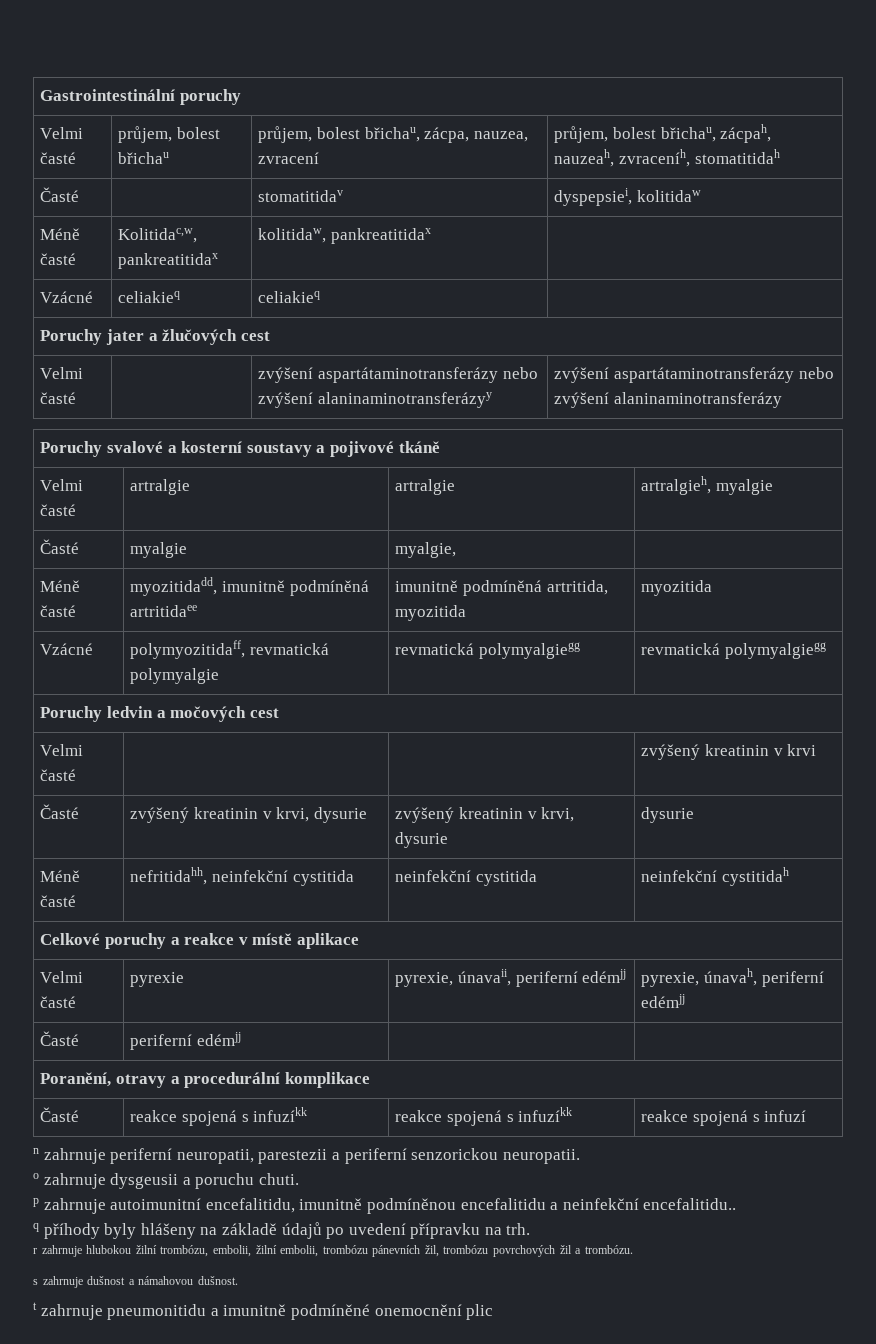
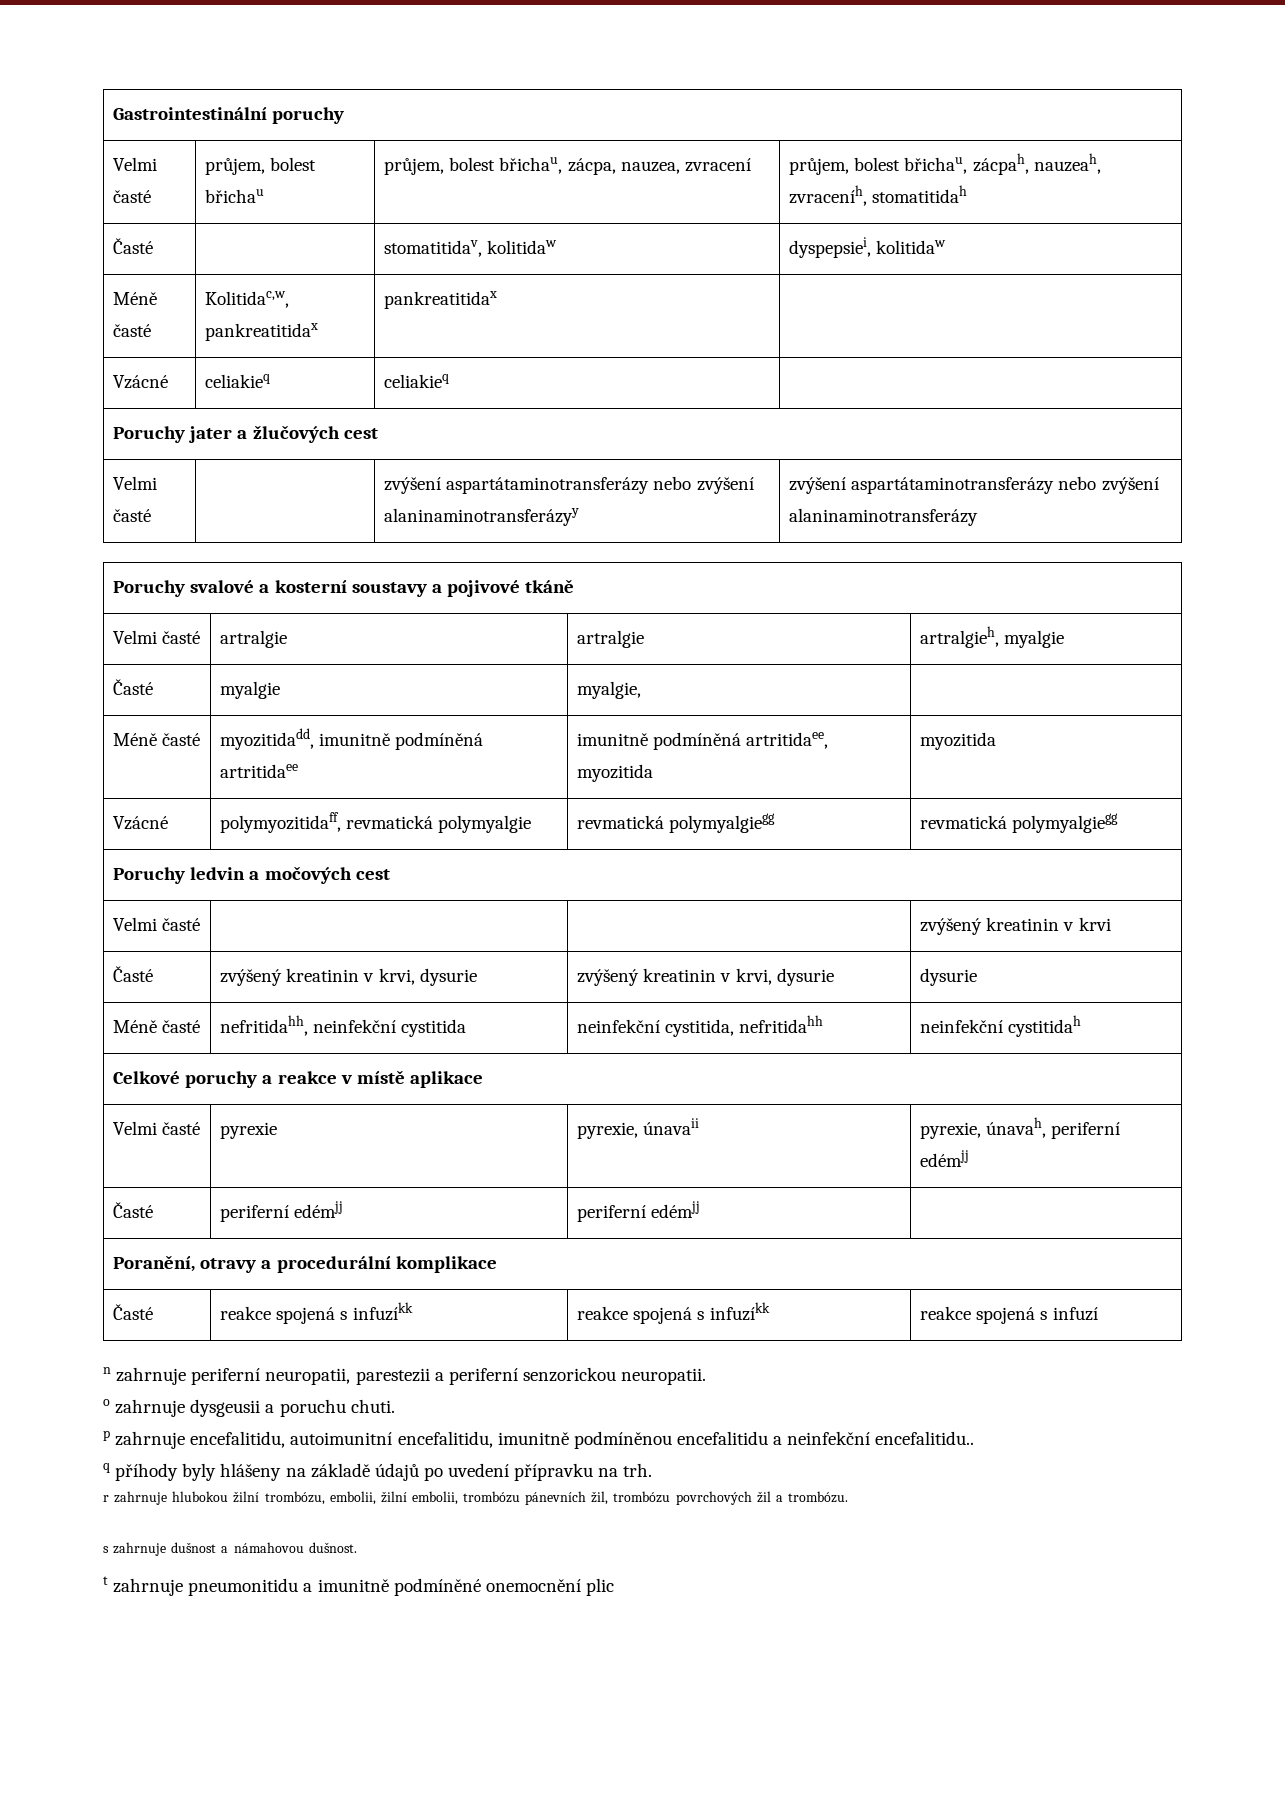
- Časté | | stomatitidav | dyspepsiei, kolitidaw
+ Časté | | stomatitidav, kolitidaw | dyspepsiei, kolitidaw
- Méně časté | Kolitidac,w, pankreatitidax | kolitidaw, pankreatitidax |
+ Méně časté | Kolitidac,w, pankreatitidax | pankreatitidax |
- Méně časté | myozitidadd, imunitně podmíněná artritidaee | imunitně podmíněná artritida, myozitida | myozitida
+ Méně časté | myozitidadd, imunitně podmíněná artritidaee | imunitně podmíněná artritidaee, myozitida | myozitida
- Méně časté | nefritidahh, neinfekční cystitida | neinfekční cystitida | neinfekční cystitidah
+ Méně časté | nefritidahh, neinfekční cystitida | neinfekční cystitida, nefritidahh | neinfekční cystitidah
- Velmi časté | pyrexie | pyrexie, únavaii, periferní edémjj | pyrexie, únavah, periferní edémjj
+ Velmi časté | pyrexie | pyrexie, únavaii | pyrexie, únavah, periferní edémjj
- Časté | periferní edémjj | |
+ Časté | periferní edémjj | periferní edémjj |
- p zahrnuje autoimunitní encefalitidu, imunitně podmíněnou encefalitidu a neinfekční encefalitidu..
+ p zahrnuje encefalitidu, autoimunitní encefalitidu, imunitně podmíněnou encefalitidu a neinfekční encefalitidu..

